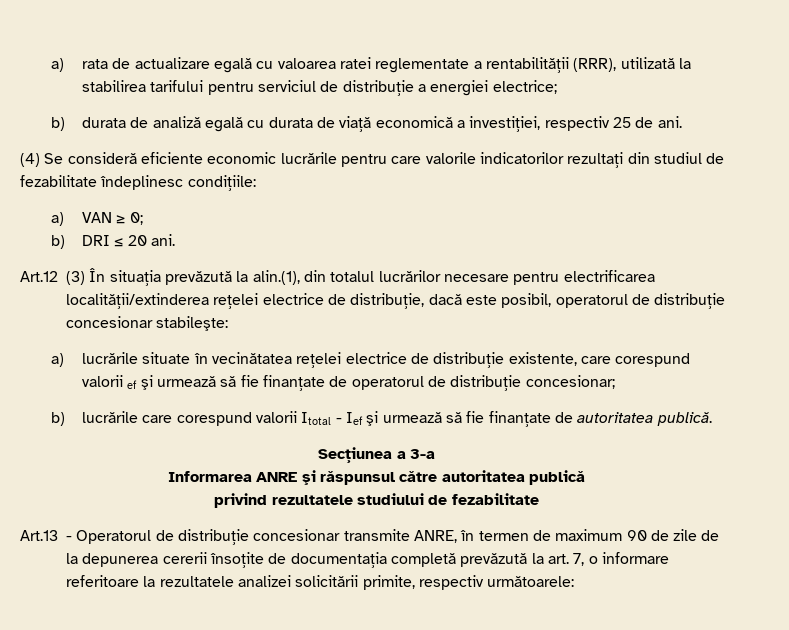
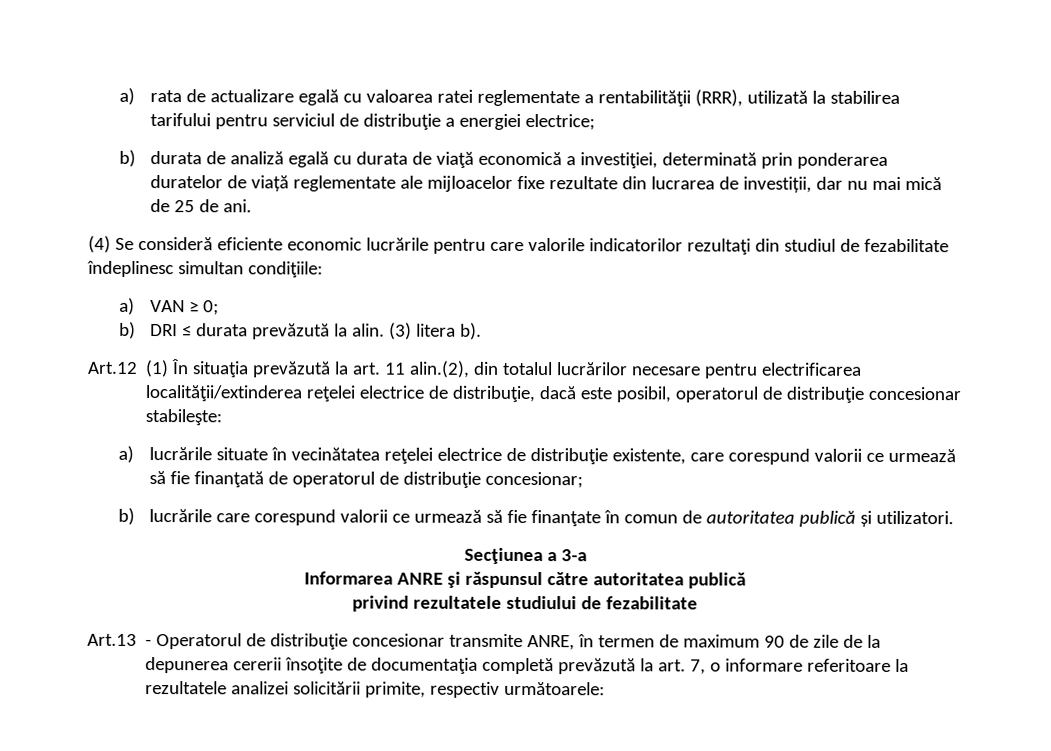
- b) durata de analiză egală cu durata de viaţă economică a investiţiei, respectiv 25 de ani.
+ b) durata de analiză egală cu durata de viaţă economică a investiţiei, determinată prin ponderarea duratelor de viață reglementate ale mijloacelor fixe rezultate din lucrarea de investiții, dar nu mai mică de 25 de ani.
- (4) Se consideră eficiente economic lucrările pentru care valorile indicatorilor rezultaţi din studiul de fezabilitate îndeplinesc condiţiile:
+ (4) Se consideră eficiente economic lucrările pentru care valorile indicatorilor rezultaţi din studiul de fezabilitate îndeplinesc simultan condiţiile:
- b) DRI ≤ 20 ani.
+ b) DRI ≤ durata prevăzută la alin. (3) litera b).
- Art.12 (3) În situaţia prevăzută la alin.(1), din totalul lucrărilor necesare pentru electrificarea localităţii/extinderea reţelei electrice de distribuţie, dacă este posibil, operatorul de distribuţie concesionar stabileşte:
+ Art.12 (1) În situaţia prevăzută la art. 11 alin.(2), din totalul lucrărilor necesare pentru electrificarea localităţii/extinderea reţelei electrice de distribuţie, dacă este posibil, operatorul de distribuţie concesionar stabileşte:
- a) lucrările situate în vecinătatea reţelei electrice de distribuţie existente, care corespund valorii ef şi urmează să fie finanţate de operatorul de distribuţie concesionar;
+ a) lucrările situate în vecinătatea reţelei electrice de distribuţie existente, care corespund valorii ce urmează să fie finanţată de operatorul de distribuţie concesionar;
- b) lucrările care corespund valorii Itotal - Ief şi urmează să fie finanţate de autoritatea publică.
+ b) lucrările care corespund valorii ce urmează să fie finanţate în comun de autoritatea publică și utilizatori.

